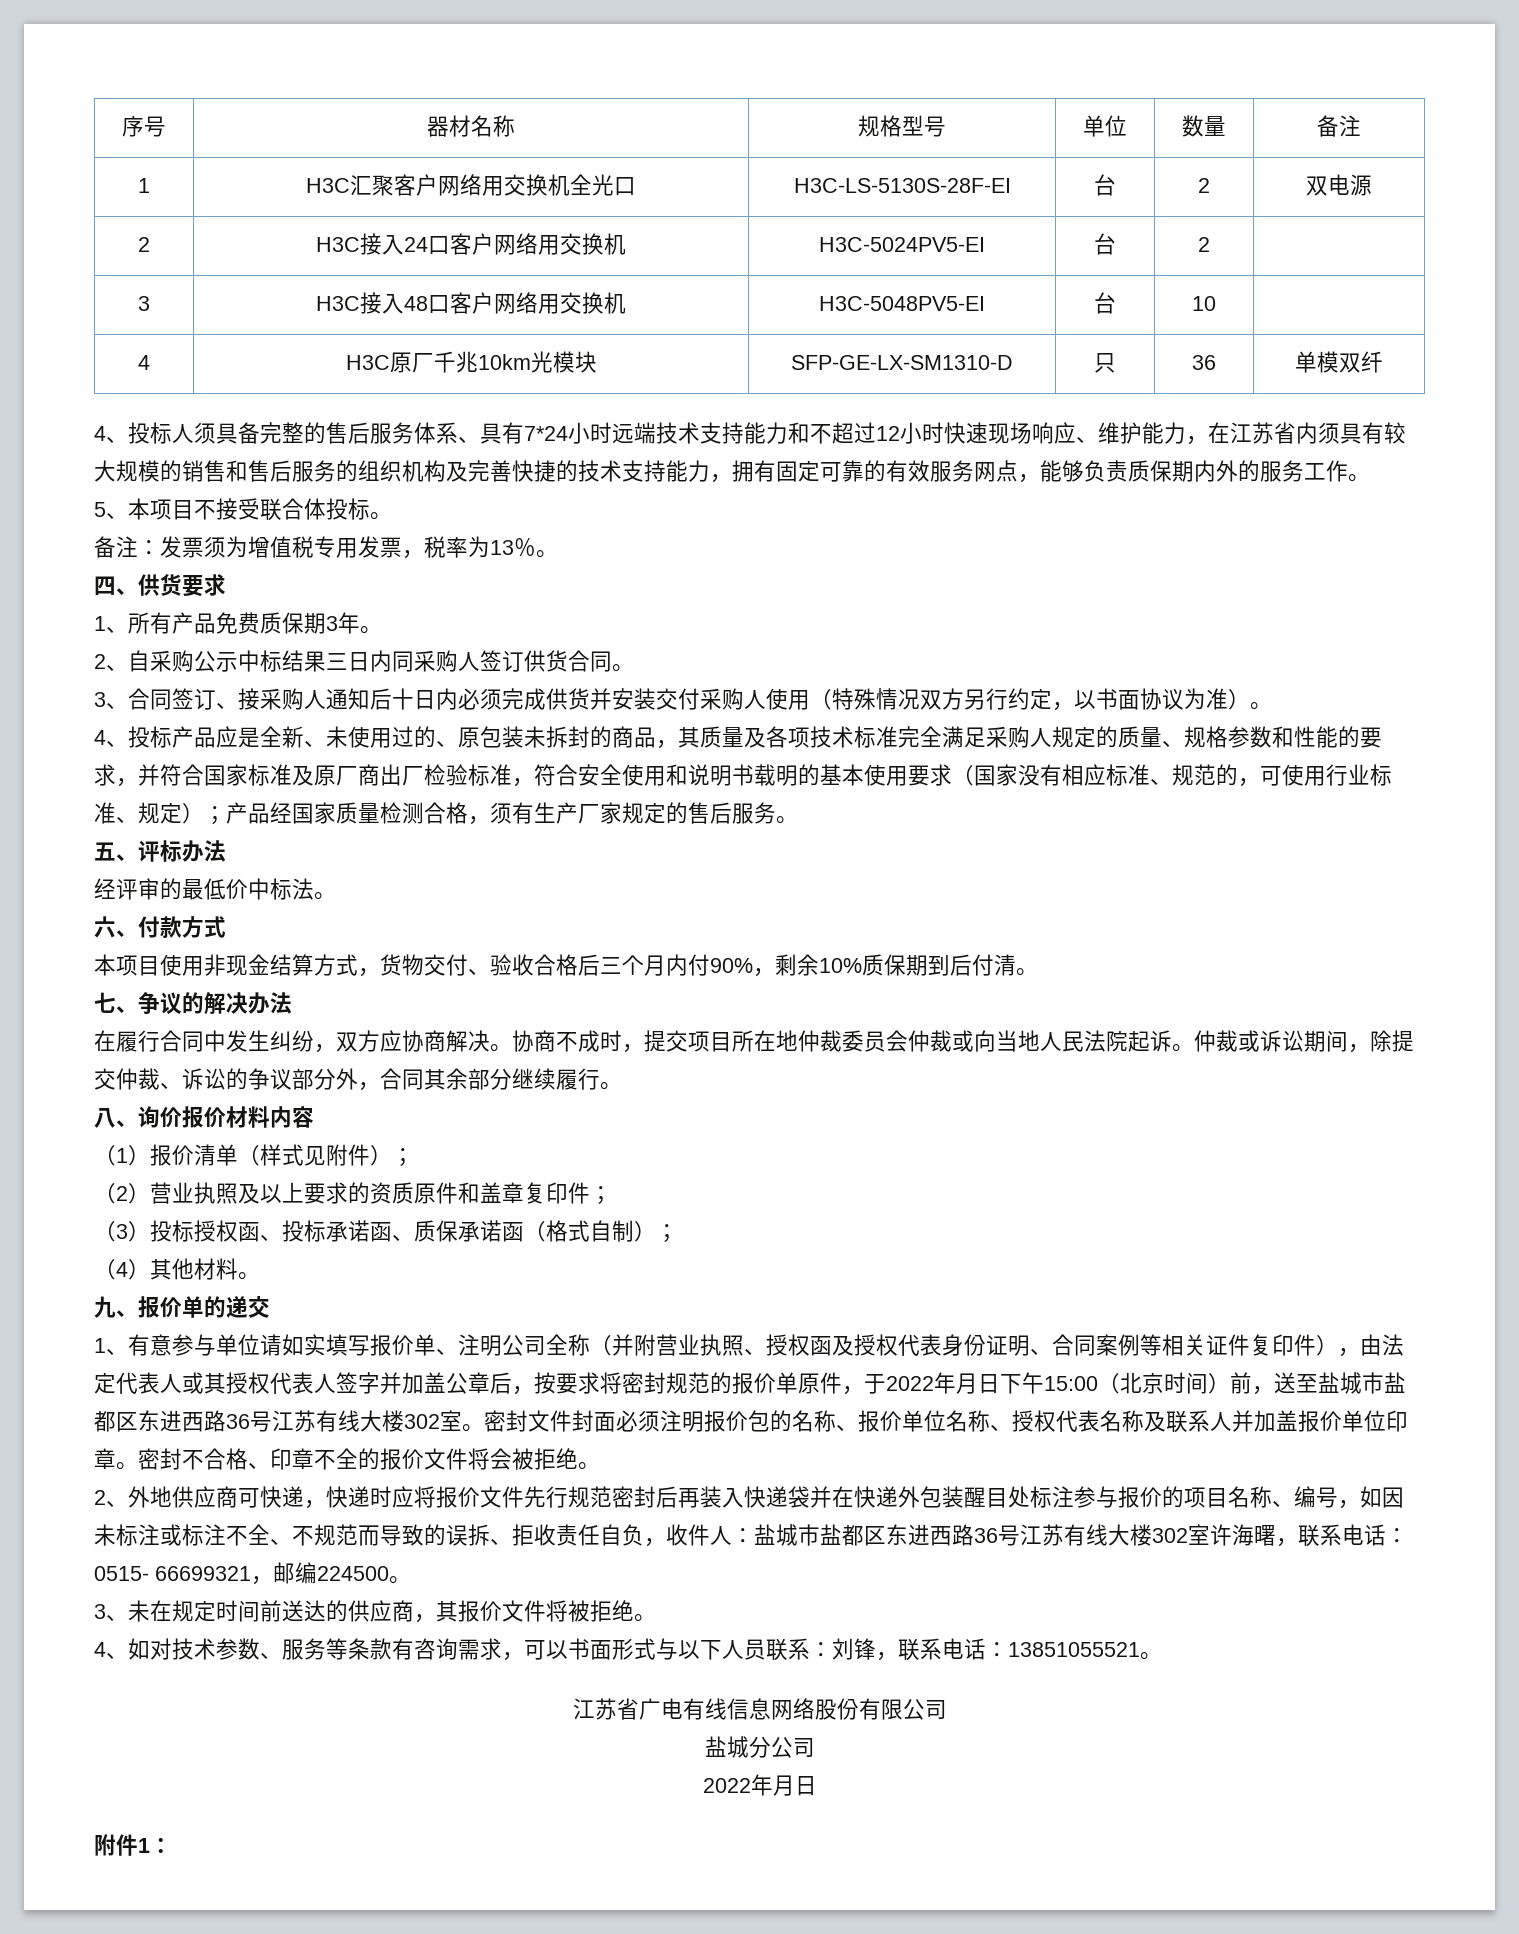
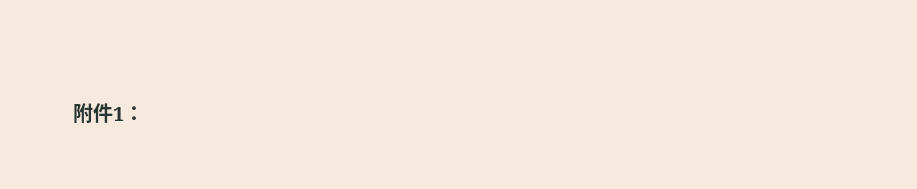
- 序号 | 器材名称 | 规格型号 | 单位 | 数量 | 备注
- 1 | H3C汇聚客户网络用交换机全光口 | H3C-LS-5130S-28F-EI | 台 | 2 | 双电源
- 2 | H3C接入24口客户网络用交换机 | H3C-5024PV5-EI | 台 | 2 |
- 3 | H3C接入48口客户网络用交换机 | H3C-5048PV5-EI | 台 | 10 |
- 4 | H3C原厂千兆10km光模块 | SFP-GE-LX-SM1310-D | 只 | 36 | 单模双纤
- 4、投标人须具备完整的售后服务体系、具有7*24小时远端技术支持能力和不超过12小时快速现场响应、维护能力，在江苏省内须具有较大规模的销售和售后服务的组织机构及完善快捷的技术支持能力，拥有固定可靠的有效服务网点，能够负责质保期内外的服务工作。
- 5、本项目不接受联合体投标。
- 备注：发票须为增值税专用发票，税率为13％。
- 四、供货要求
- 1、所有产品免费质保期3年。
- 2、自采购公示中标结果三日内同采购人签订供货合同。
- 3、合同签订、接采购人通知后十日内必须完成供货并安装交付采购人使用（特殊情况双方另行约定，以书面协议为准）。
- 4、投标产品应是全新、未使用过的、原包装未拆封的商品，其质量及各项技术标准完全满足采购人规定的质量、规格参数和性能的要求，并符合国家标准及原厂商出厂检验标准，符合安全使用和说明书载明的基本使用要求（国家没有相应标准、规范的，可使用行业标准、规定）；产品经国家质量检测合格，须有生产厂家规定的售后服务。
- 五、评标办法
- 经评审的最低价中标法。
- 六、付款方式
- 本项目使用非现金结算方式，货物交付、验收合格后三个月内付90%，剩余10%质保期到后付清。
- 七、争议的解决办法
- 在履行合同中发生纠纷，双方应协商解决。协商不成时，提交项目所在地仲裁委员会仲裁或向当地人民法院起诉。仲裁或诉讼期间，除提交仲裁、诉讼的争议部分外，合同其余部分继续履行。
- 八、询价报价材料内容
- （1）报价清单（样式见附件）；
- （2）营业执照及以上要求的资质原件和盖章复印件；
- （3）投标授权函、投标承诺函、质保承诺函（格式自制）；
- （4）其他材料。
- 九、报价单的递交
- 1、有意参与单位请如实填写报价单、注明公司全称（并附营业执照、授权函及授权代表身份证明、合同案例等相关证件复印件），由法定代表人或其授权代表人签字并加盖公章后，按要求将密封规范的报价单原件，于2022年月日下午15:00（北京时间）前，送至盐城市盐都区东进西路36号江苏有线大楼302室。密封文件封面必须注明报价包的名称、报价单位名称、授权代表名称及联系人并加盖报价单位印章。密封不合格、印章不全的报价文件将会被拒绝。
- 2、外地供应商可快递，快递时应将报价文件先行规范密封后再装入快递袋并在快递外包装醒目处标注参与报价的项目名称、编号，如因未标注或标注不全、不规范而导致的误拆、拒收责任自负，收件人：盐城市盐都区东进西路36号江苏有线大楼302室许海曙，联系电话：0515- 66699321，邮编224500。
- 3、未在规定时间前送达的供应商，其报价文件将被拒绝。
- 4、如对技术参数、服务等条款有咨询需求，可以书面形式与以下人员联系：刘锋，联系电话：13851055521。
- 江苏省广电有线信息网络股份有限公司
- 盐城分公司
- 2022年月日

